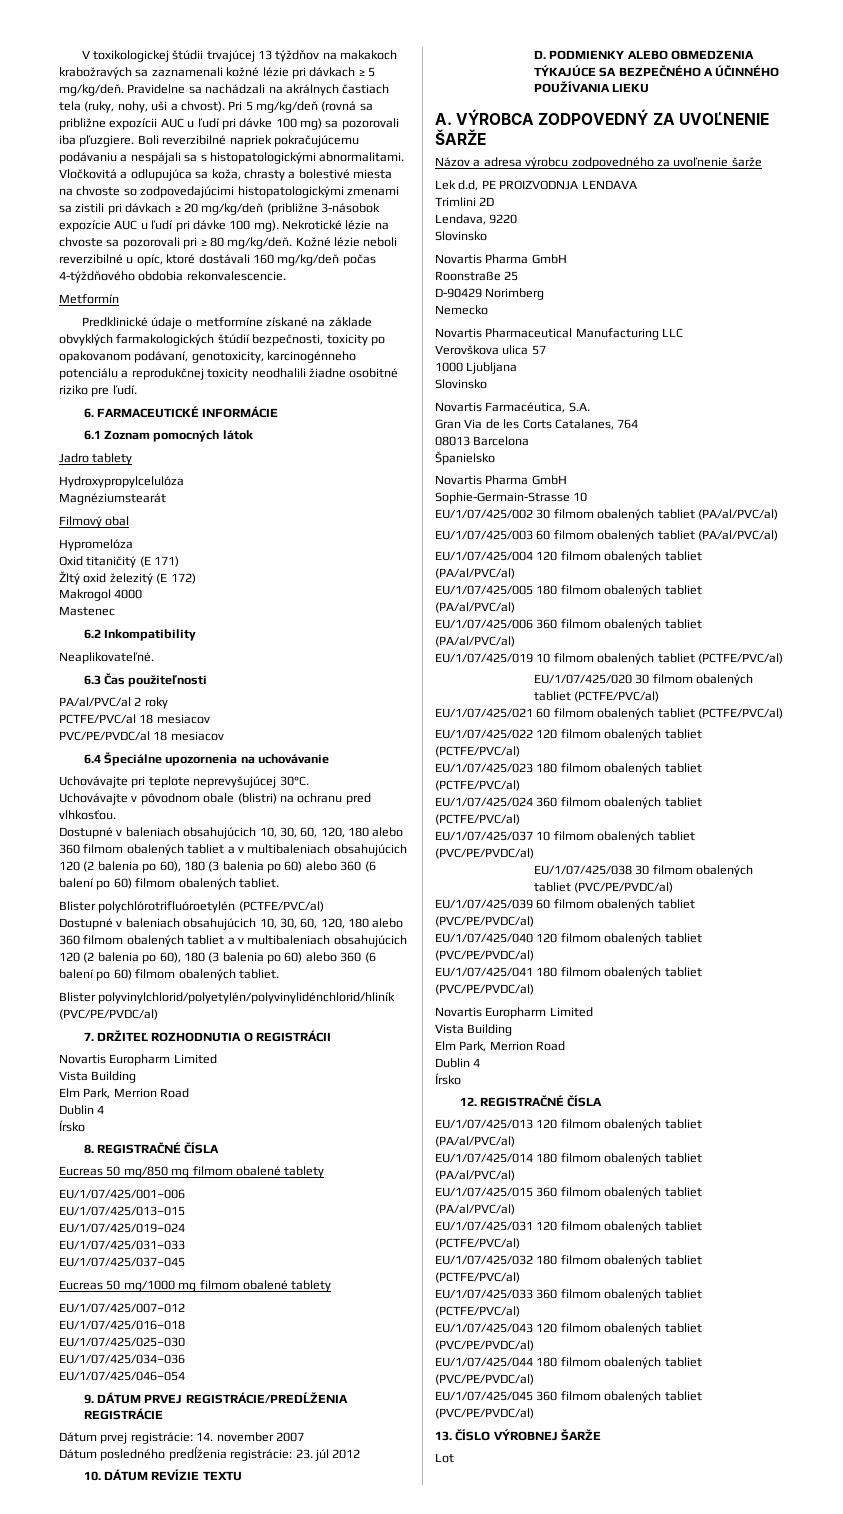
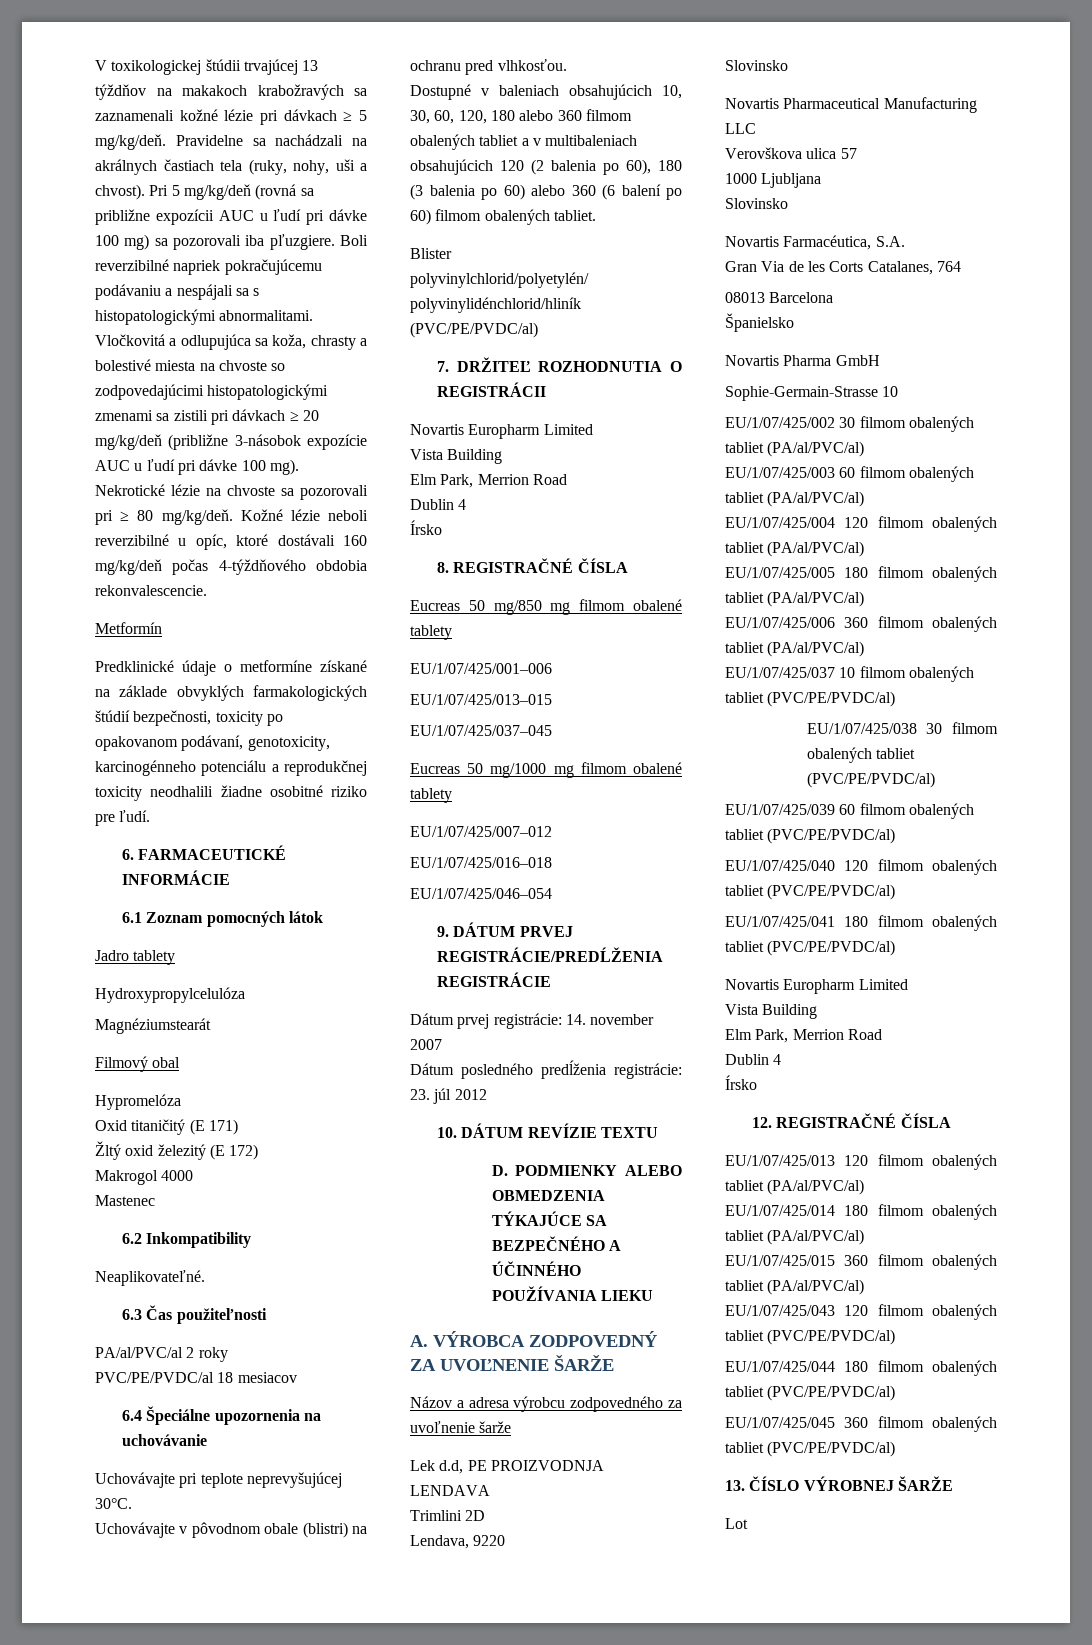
- PCTFE/PVC/al 18 mesiacov
- Blister polychlórotrifluóroetylén (PCTFE/PVC/al)
- Dostupné v baleniach obsahujúcich 10, 30, 60, 120, 180 alebo 360 filmom obalených tabliet a v multibaleniach obsahujúcich 120 (2 balenia po 60), 180 (3 balenia po 60) alebo 360 (6 balení po 60) filmom obalených tabliet.
- EU/1/07/425/019–024
- EU/1/07/425/031–033
- EU/1/07/425/025–030
- EU/1/07/425/034–036
  Lendava, 9220
  Slovinsko
- Novartis Pharma GmbH
- Roonstraße 25
- D-90429 Norimberg
- Nemecko
- EU/1/07/425/019 10 filmom obalených tabliet (PCTFE/PVC/al)
- EU/1/07/425/020 30 filmom obalených tabliet (PCTFE/PVC/al)
- EU/1/07/425/021 60 filmom obalených tabliet (PCTFE/PVC/al)
- EU/1/07/425/022 120 filmom obalených tabliet (PCTFE/PVC/al)
- EU/1/07/425/023 180 filmom obalených tabliet (PCTFE/PVC/al)
- EU/1/07/425/024 360 filmom obalených tabliet (PCTFE/PVC/al)
- EU/1/07/425/031 120 filmom obalených tabliet (PCTFE/PVC/al)
- EU/1/07/425/032 180 filmom obalených tabliet (PCTFE/PVC/al)
- EU/1/07/425/033 360 filmom obalených tabliet (PCTFE/PVC/al)

